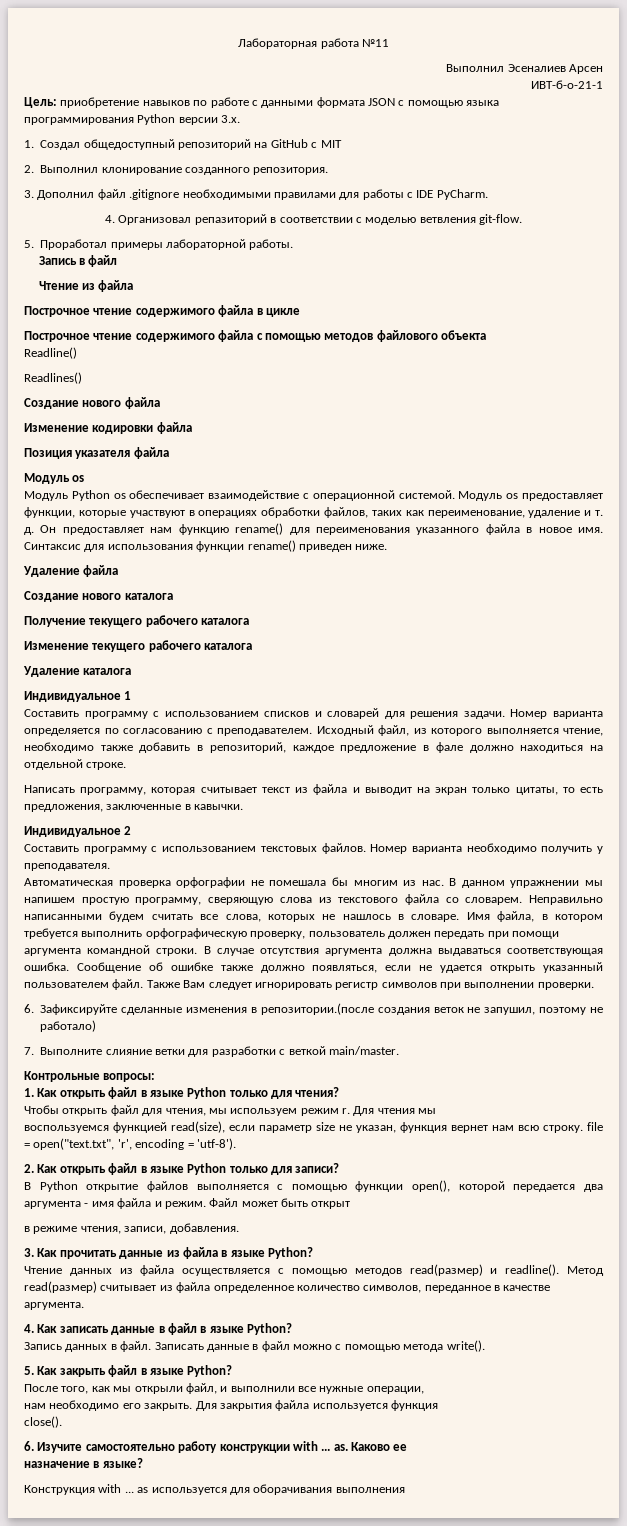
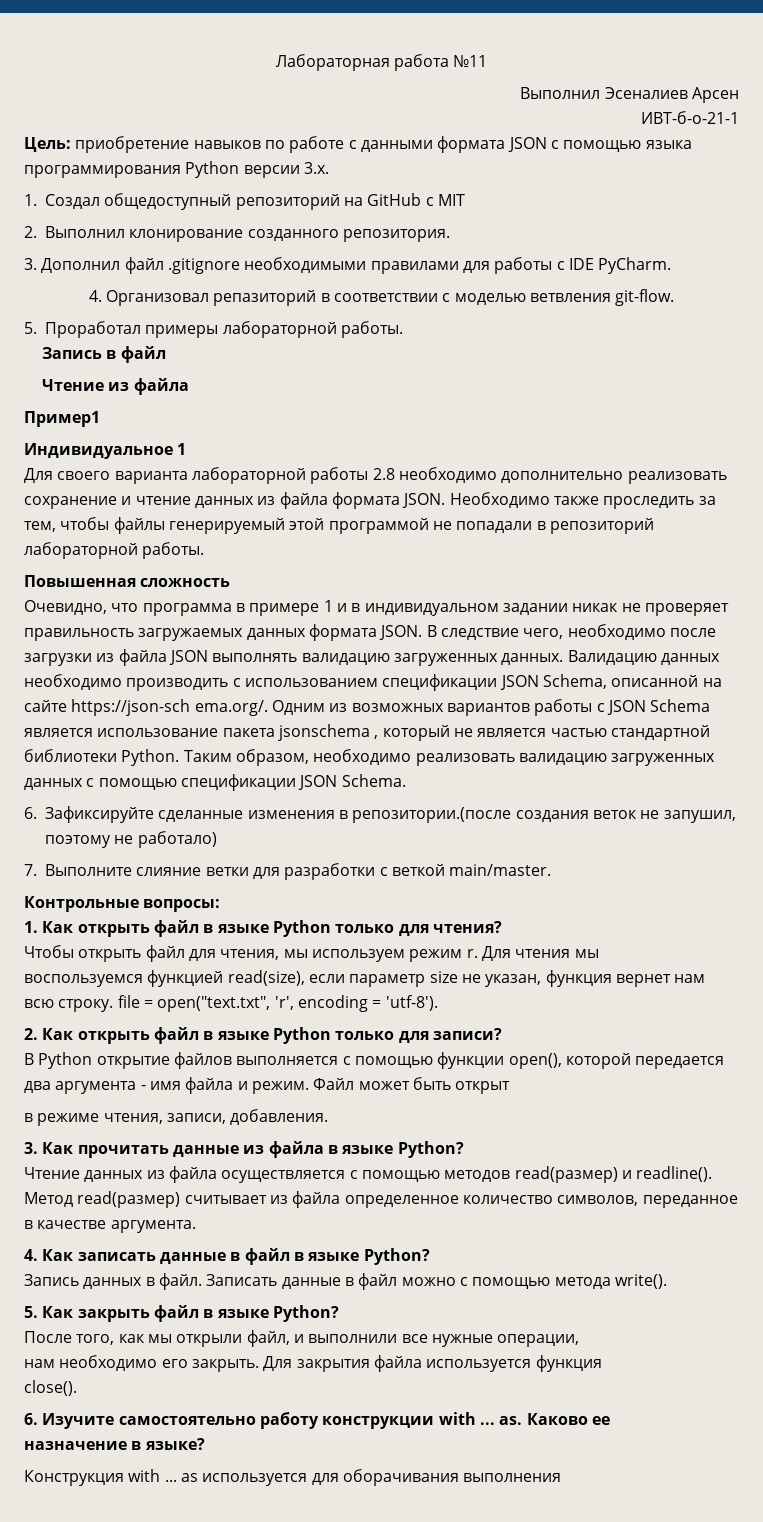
- Построчное чтение содержимого файла в цикле
- Построчное чтение содержимого файла с помощью методов файлового объекта
- Readline()
- Readlines()
- Создание нового файла
- Изменение кодировки файла
- Позиция указателя файла
- Модуль os
- Модуль Python os обеспечивает взаимодействие с операционной системой. Модуль os предоставляет функции, которые участвуют в операциях обработки файлов, таких как переименование, удаление и т. д. Он предоставляет нам функцию rename() для переименования указанного файла в новое имя. Синтаксис для использования функции rename() приведен ниже.
- Удаление файла
- Создание нового каталога
- Получение текущего рабочего каталога
- Изменение текущего рабочего каталога
- Удаление каталога
+ Пример1
  Индивидуальное 1
- Составить программу с использованием списков и словарей для решения задачи. Номер варианта определяется по согласованию с преподавателем. Исходный файл, из которого выполняется чтение, необходимо также добавить в репозиторий, каждое предложение в фале должно находиться на отдельной строке.
- Написать программу, которая считывает текст из файла и выводит на экран только цитаты, то есть предложения, заключенные в кавычки.
- Индивидуальное 2
- Составить программу с использованием текстовых файлов. Номер варианта необходимо получить у преподавателя.
- Автоматическая проверка орфографии не помешала бы многим из нас. В данном упражнении мы напишем простую программу, сверяющую слова из текстового файла со словарем. Неправильно написанными будем считать все слова, которых не нашлось в словаре. Имя файла, в котором требуется выполнить орфографическую проверку, пользователь должен передать при помощи аргумента командной строки. В случае отсутствия аргумента должна выдаваться соответствующая ошибка. Сообщение об ошибке также должно появляться, если не удается открыть указанный пользователем файл. Также Вам следует игнорировать регистр символов при выполнении проверки.
+ Для своего варианта лабораторной работы 2.8 необходимо дополнительно реализовать сохранение и чтение данных из файла формата JSON. Необходимо также проследить за тем, чтобы файлы генерируемый этой программой не попадали в репозиторий лабораторной работы.
+ Повышенная сложность
+ Очевидно, что программа в примере 1 и в индивидуальном задании никак не проверяет правильность загружаемых данных формата JSON. В следствие чего, необходимо после загрузки из файла JSON выполнять валидацию загруженных данных. Валидацию данных необходимо производить с использованием спецификации JSON Schema, описанной на сайте https://json-sch ema.org/. Одним из возможных вариантов работы с JSON Schema является использование пакета jsonschema , который не является частью стандартной библиотеки Python. Таким образом, необходимо реализовать валидацию загруженных данных с помощью спецификации JSON Schema.

